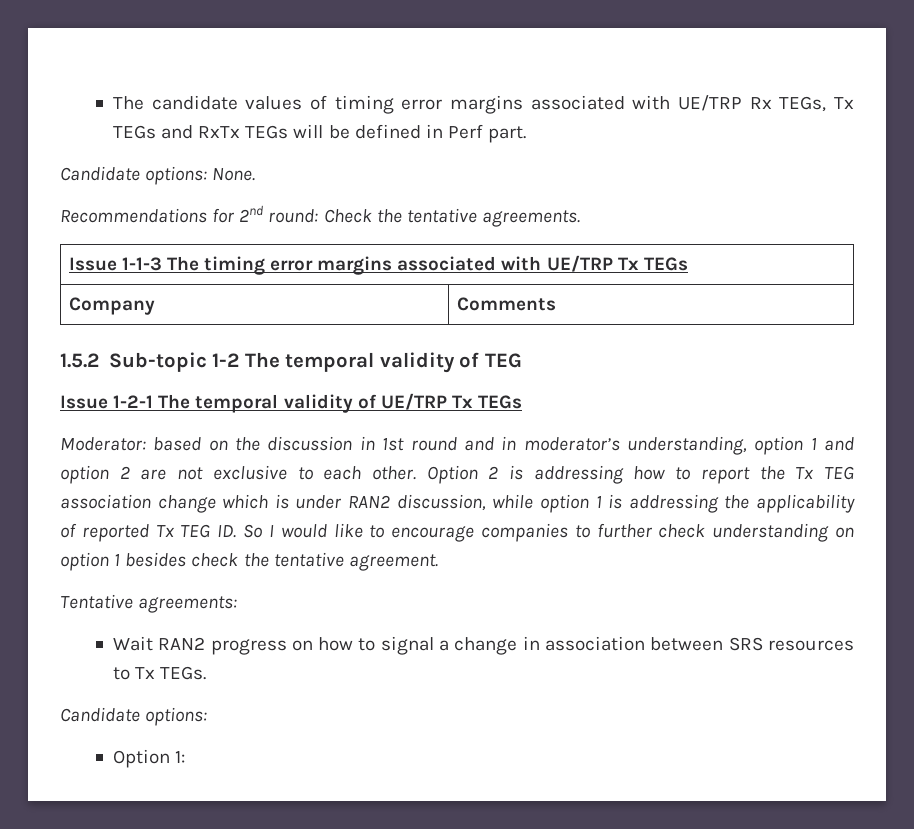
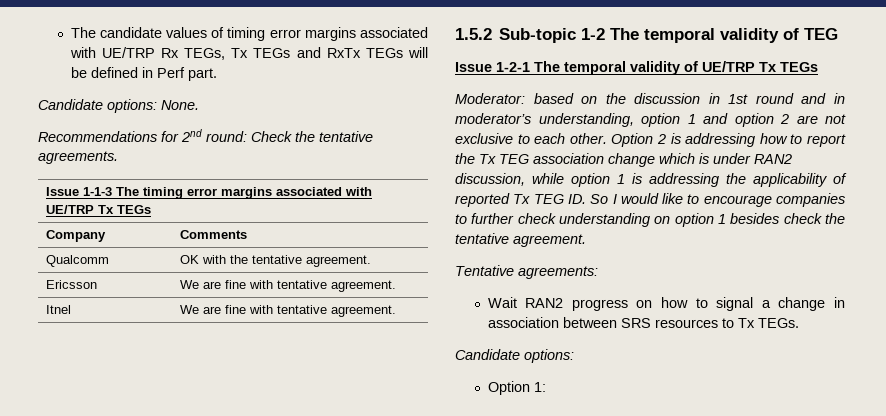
+ Qualcomm | OK with the tentative agreement.
+ Ericsson | We are fine with tentative agreement.
+ Itnel | We are fine with tentative agreement.

